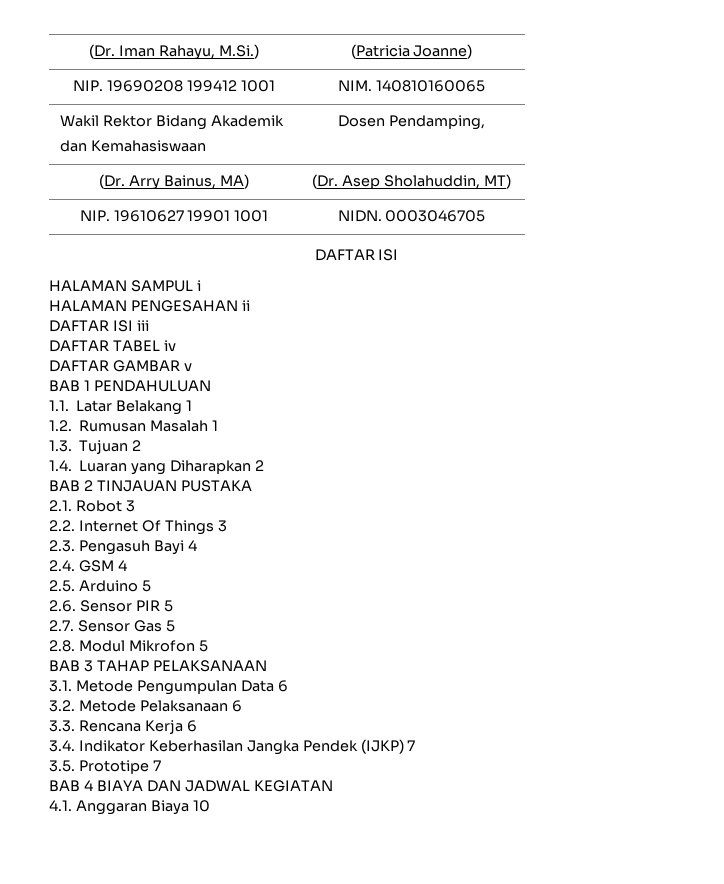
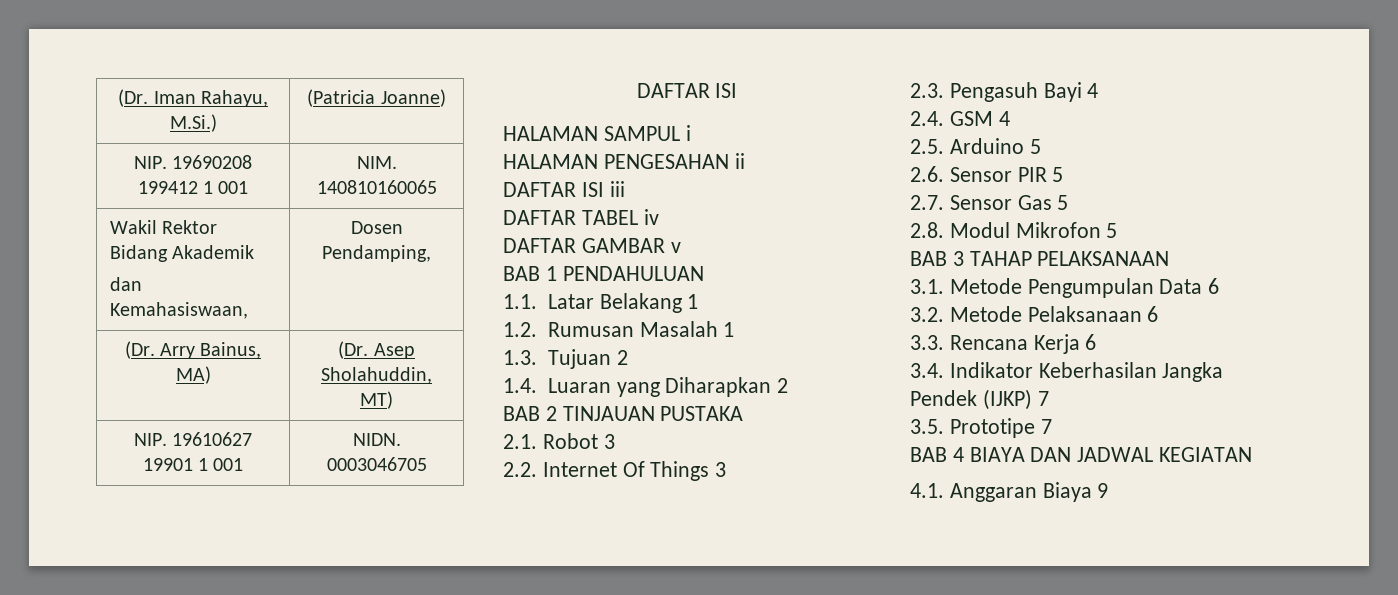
- NIP. 19690208 199412 1001 | NIM. 140810160065
+ NIP. 19690208 199412 1 001 | NIM. 140810160065
  Wakil Rektor Bidang Akademik
- dan Kemahasiswaan | Dosen Pendamping,
+ dan Kemahasiswaan, | Dosen Pendamping,
- NIP. 19610627 19901 1001 | NIDN. 0003046705
+ NIP. 19610627 19901 1 001 | NIDN. 0003046705
- 4.1. Anggaran Biaya 10
+ 4.1. Anggaran Biaya 9

